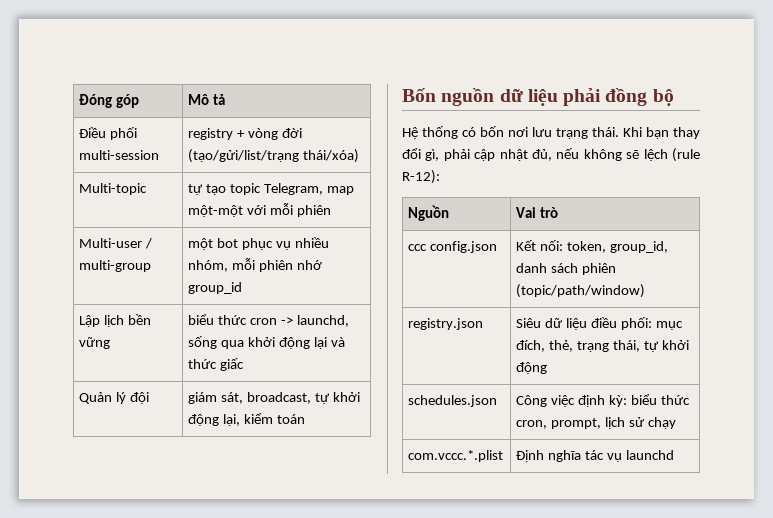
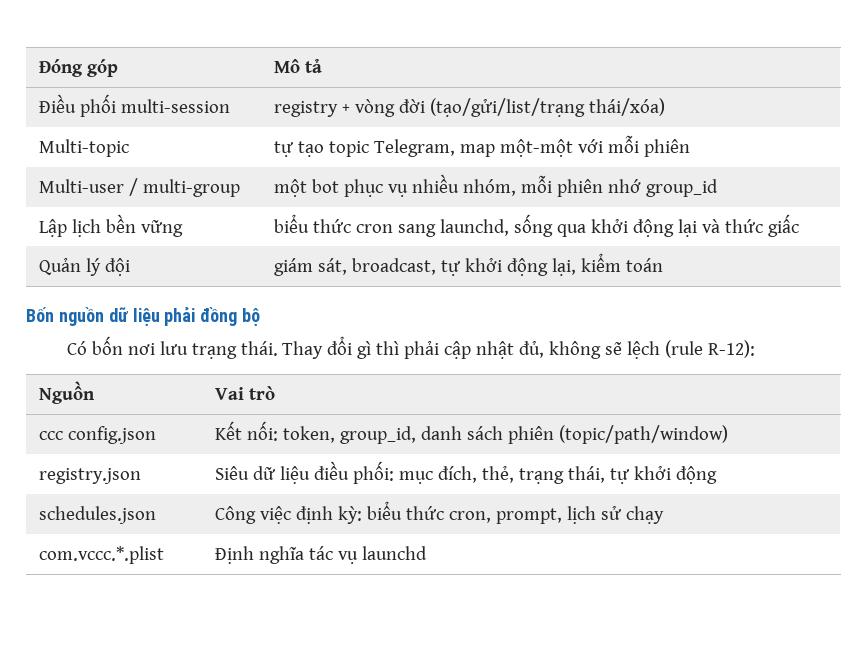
- Lập lịch bền vững | biểu thức cron -> launchd, sống qua khởi động lại và thức giấc
+ Lập lịch bền vững | biểu thức cron sang launchd, sống qua khởi động lại và thức giấc
- Hệ thống có bốn nơi lưu trạng thái.
+ Có bốn nơi lưu trạng thái.
- Khi bạn thay đổi gì, phải cập nhật đủ, nếu không sẽ lệch (rule R-12):
+ Thay đổi gì thì phải cập nhật đủ, không sẽ lệch (rule R-12):

